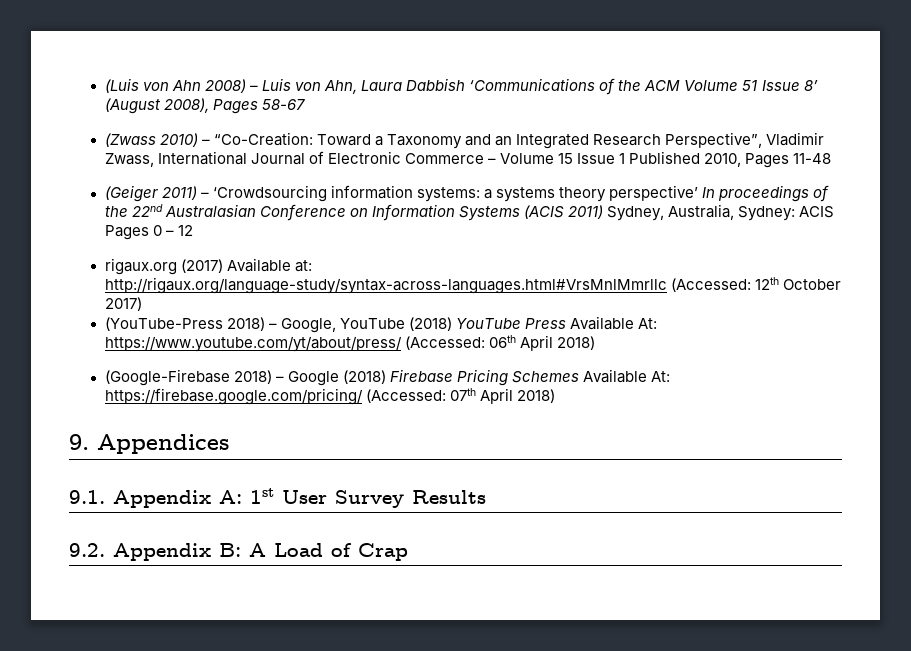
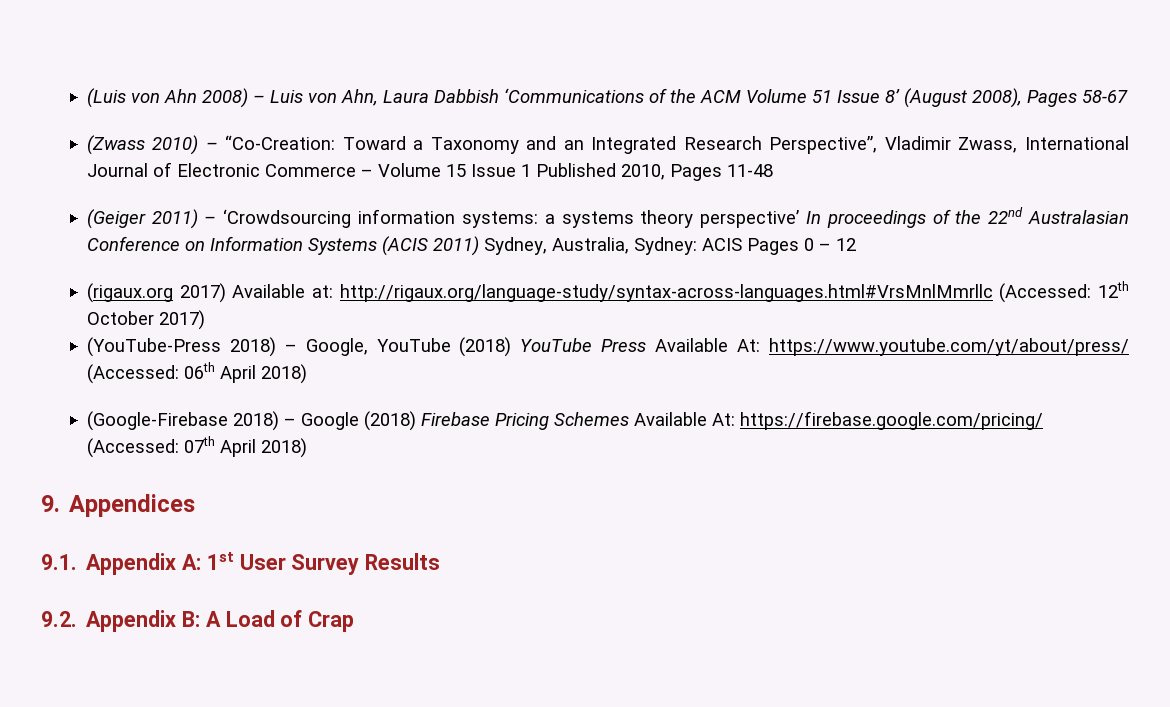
- rigaux.org (2017) Available at: http://rigaux.org/language-study/syntax-across-languages.html#VrsMnlMmrllc (Accessed: 12th October 2017)
+ (rigaux.org 2017) Available at: http://rigaux.org/language-study/syntax-across-languages.html#VrsMnlMmrllc (Accessed: 12th October 2017)

